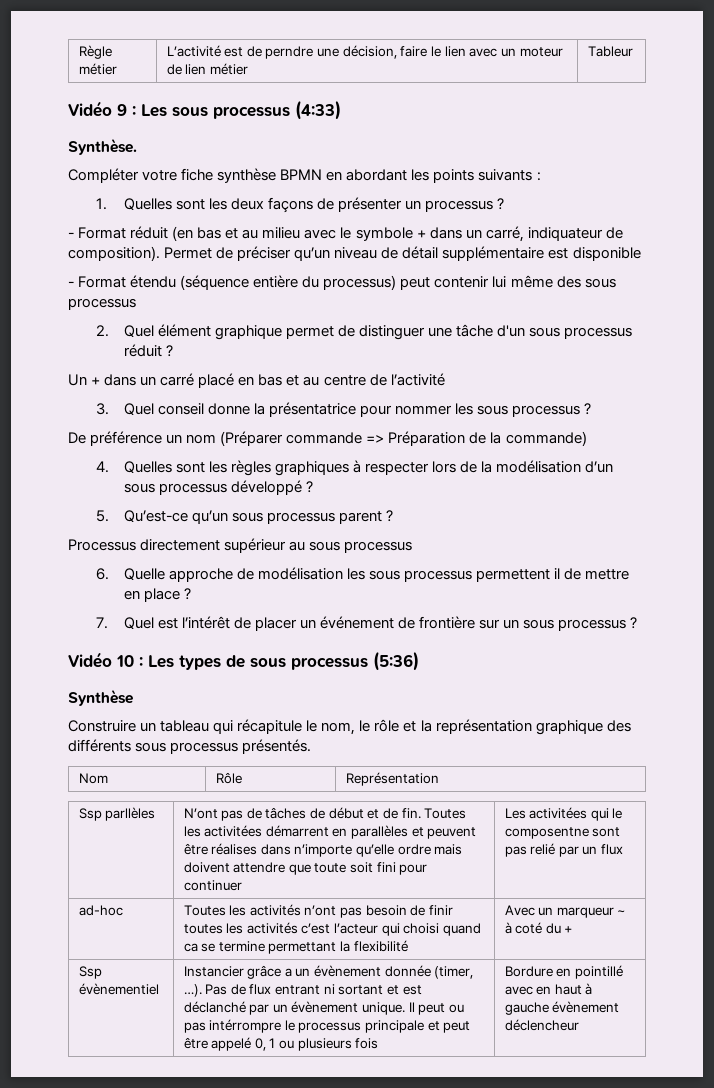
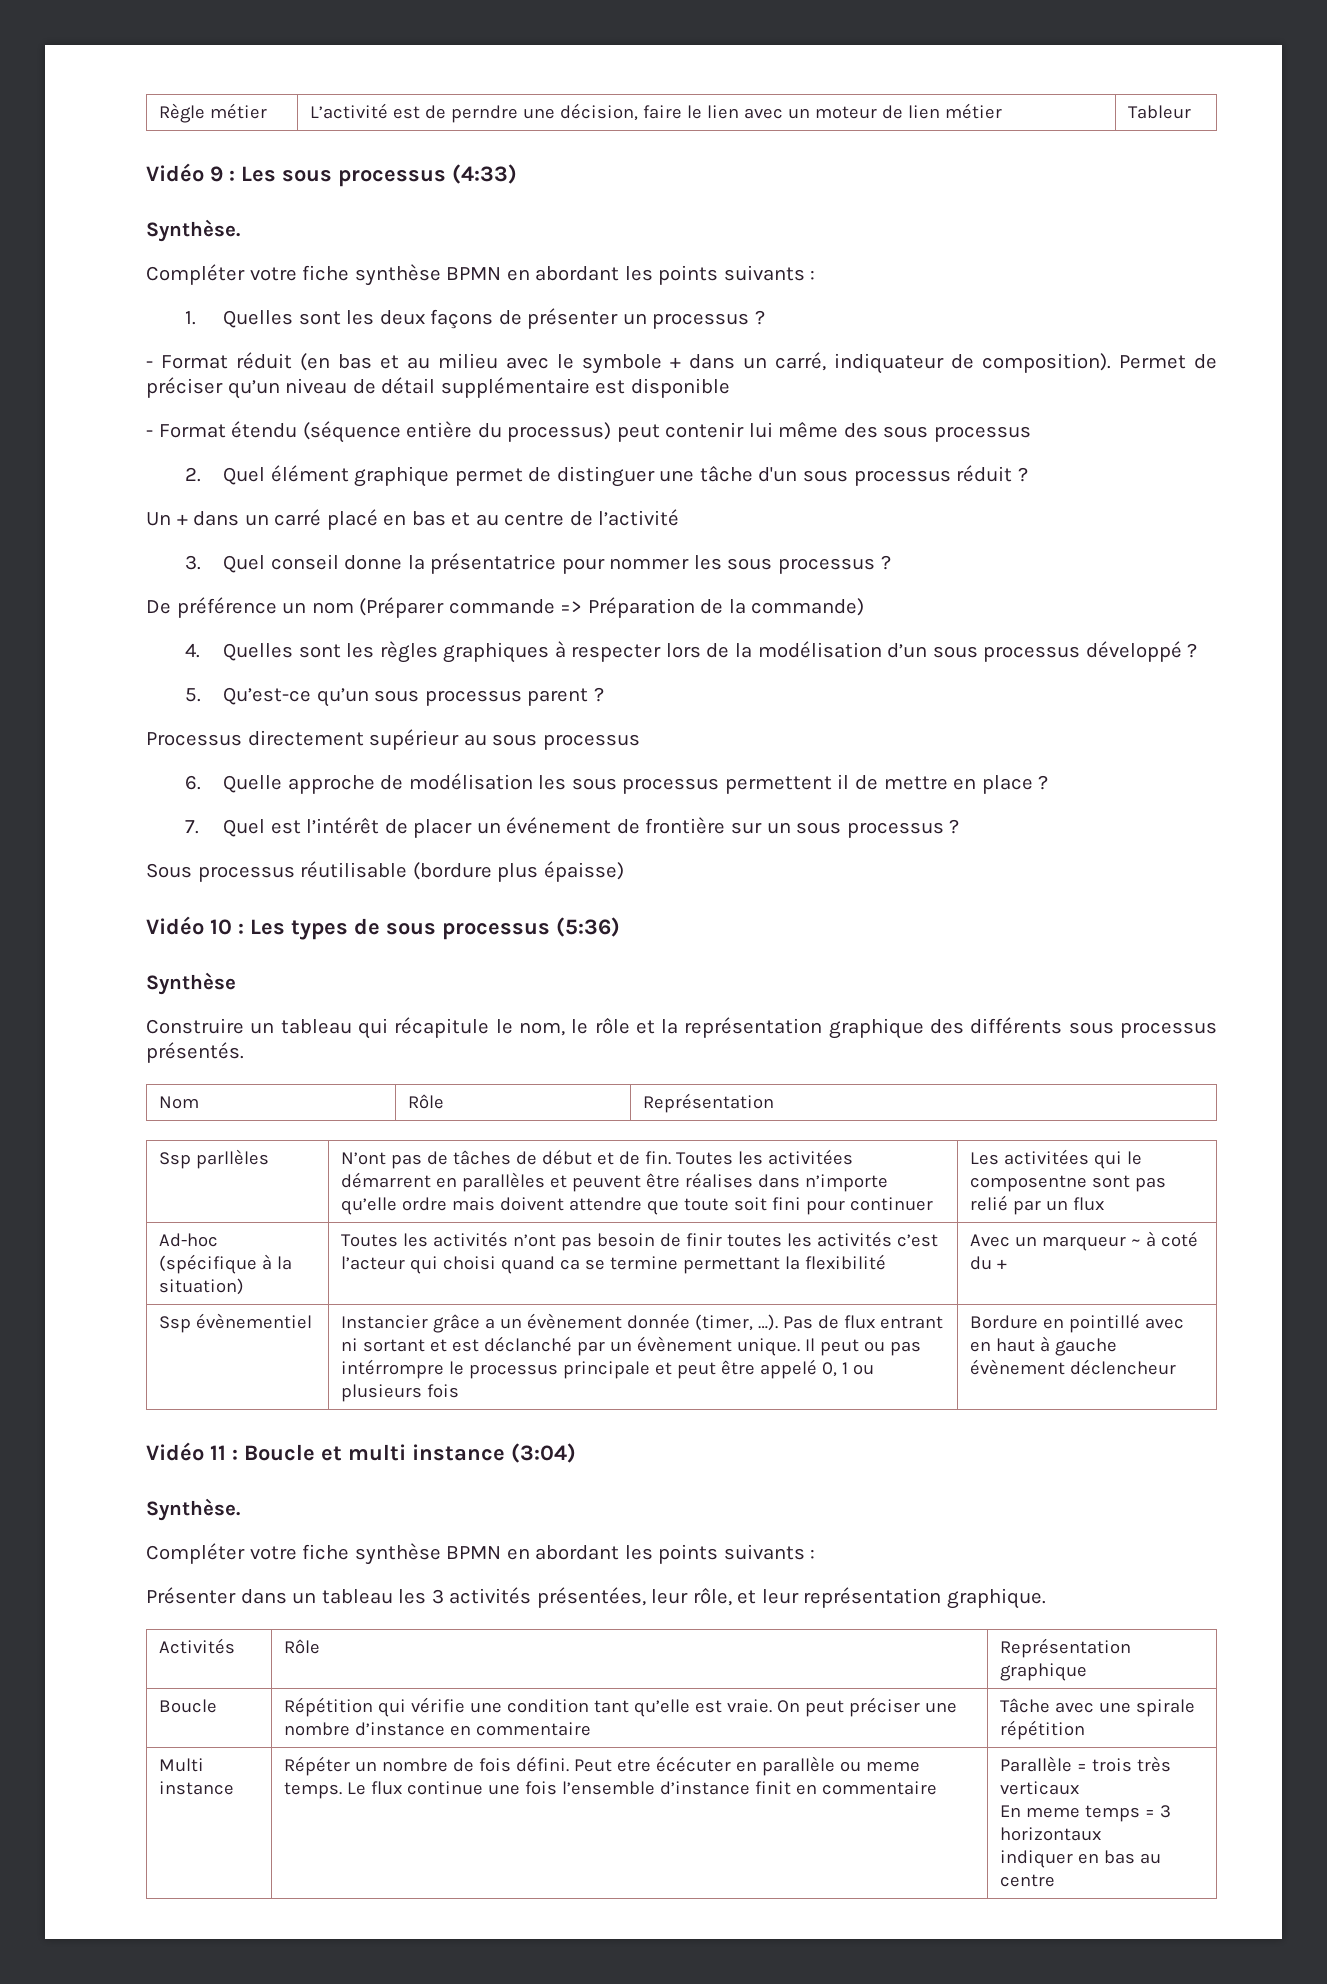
+ Sous processus réutilisable (bordure plus épaisse)
- ad-hoc | Toutes les activités n’ont pas besoin de finir toutes les activités c’est l’acteur qui choisi quand ca se termine permettant la flexibilité | Avec un marqueur ~ à coté du +
+ Ad-hoc (spécifique à la situation) | Toutes les activités n’ont pas besoin de finir toutes les activités c’est l’acteur qui choisi quand ca se termine permettant la flexibilité | Avec un marqueur ~ à coté du +
+ Vidéo 11 : Boucle et multi instance (3:04)
+ Synthèse.
+ Compléter votre fiche synthèse BPMN en abordant les points suivants :
+ Présenter dans un tableau les 3 activités présentées, leur rôle, et leur représentation graphique.
+ Activités | Rôle | Représentation graphique
+ Boucle | Répétition qui vérifie une condition tant qu’elle est vraie. On peut préciser une nombre d’instance en commentaire | Tâche avec une spirale répétition
+ Multi instance | Répéter un nombre de fois défini. Peut etre écécuter en parallèle ou meme temps. Le flux continue une fois l’ensemble d’instance finit en commentaire | Parallèle = trois très verticaux
+ En meme temps = 3 horizontaux
+ indiquer en bas au centre

